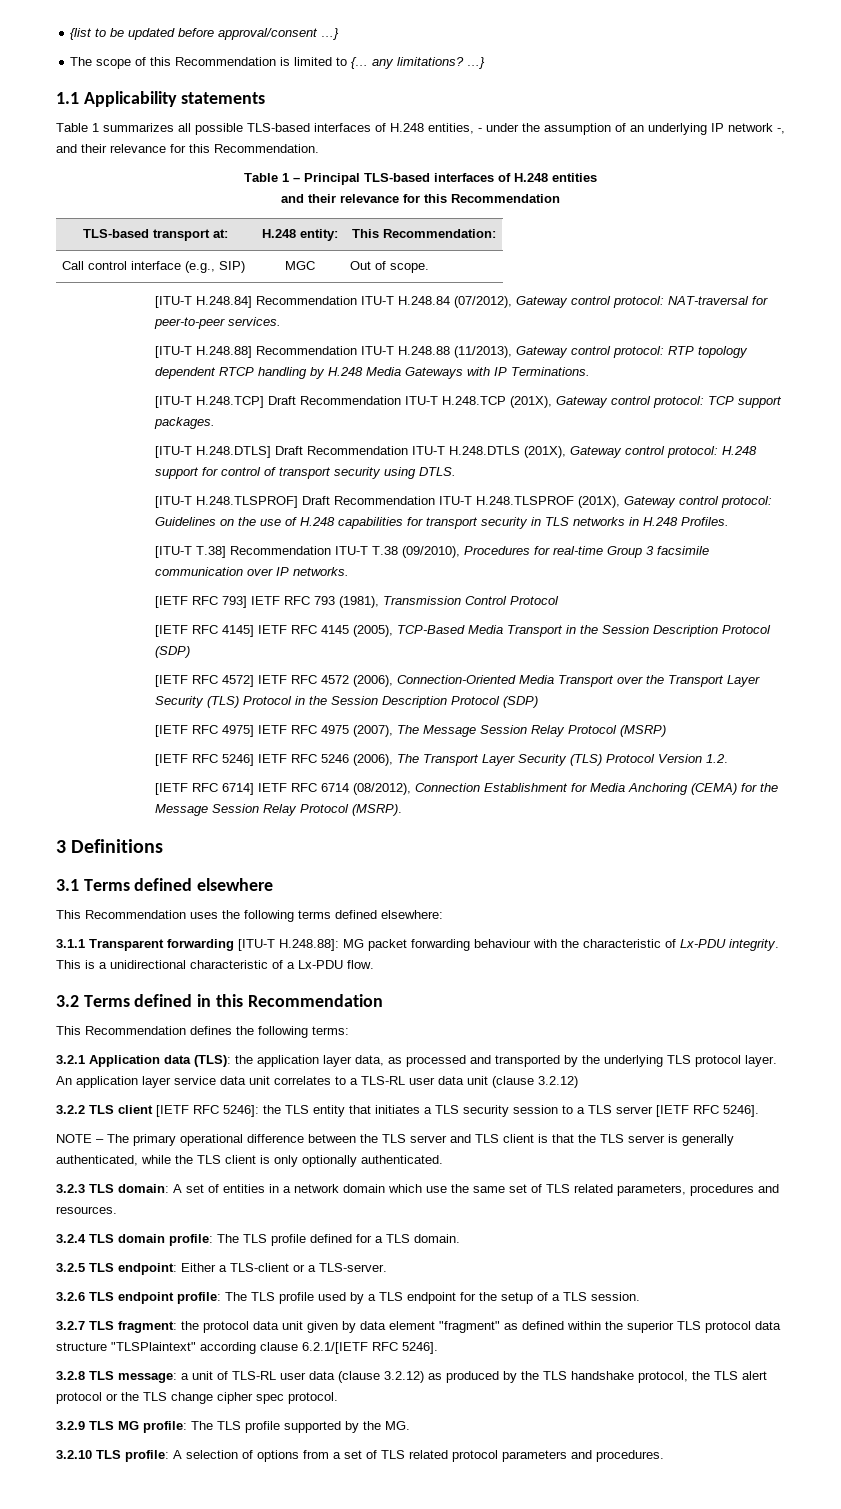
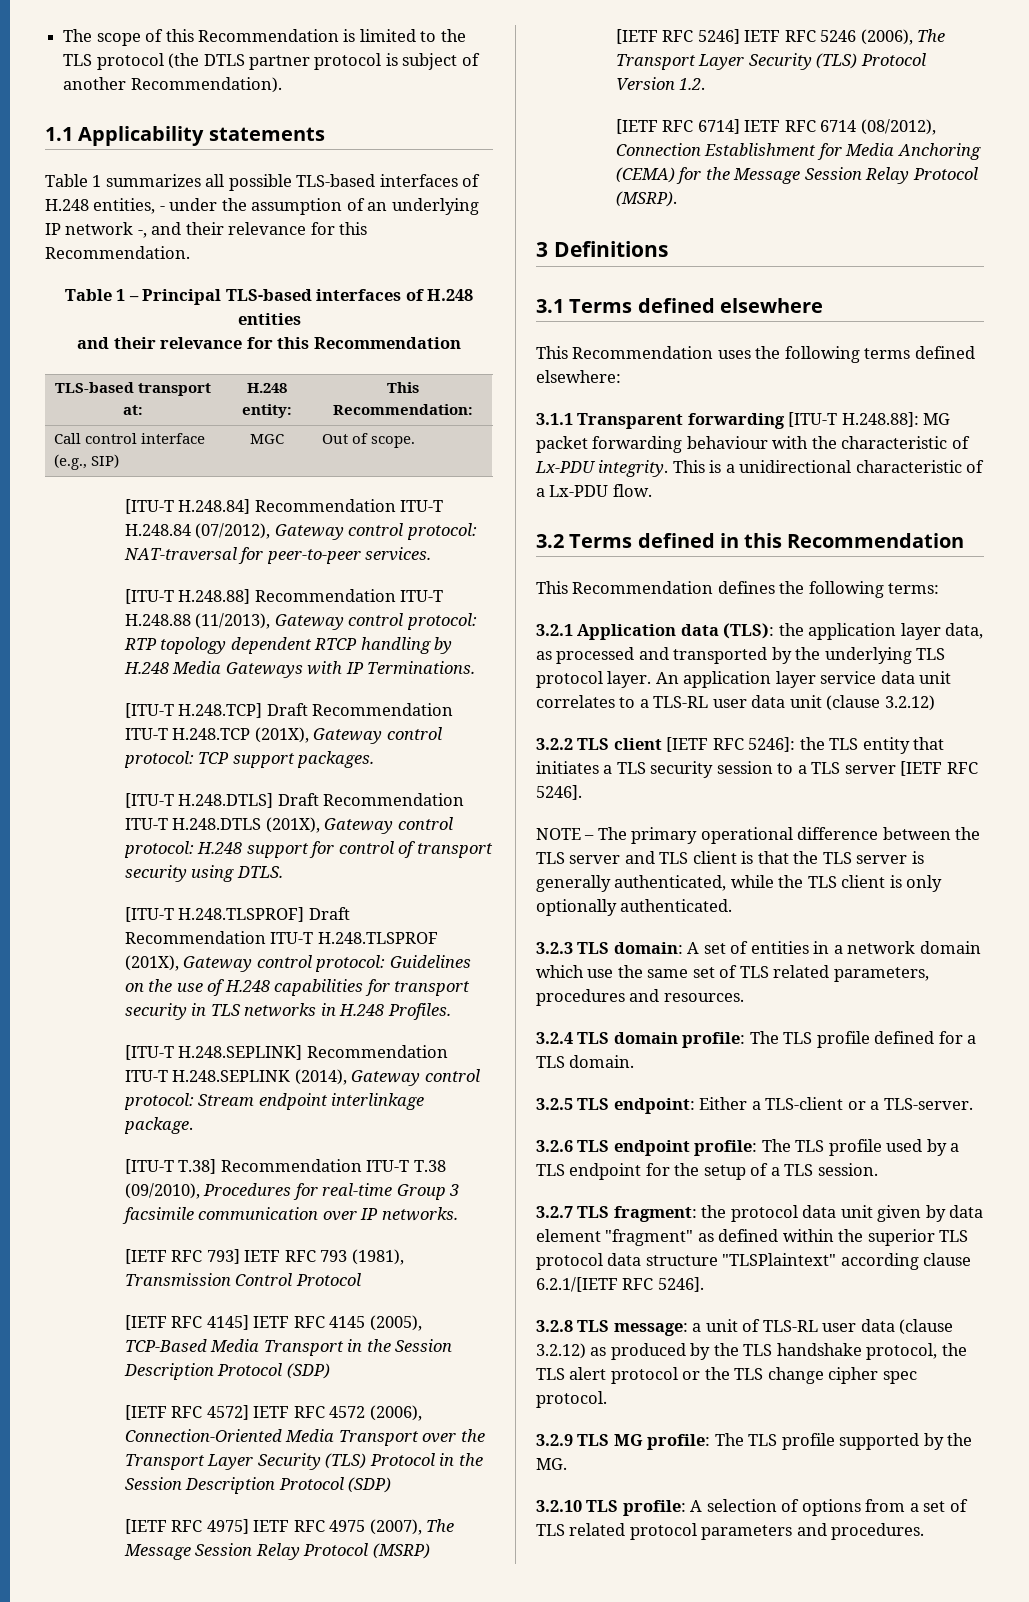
- {list to be updated before approval/consent …}
- The scope of this Recommendation is limited to {… any limitations? …}
+ The scope of this Recommendation is limited to the TLS protocol (the DTLS partner protocol is subject of another Recommendation).
+ [ITU-T H.248.SEPLINK] Recommendation ITU-T H.248.SEPLINK (2014), Gateway control protocol: Stream endpoint interlinkage package.

